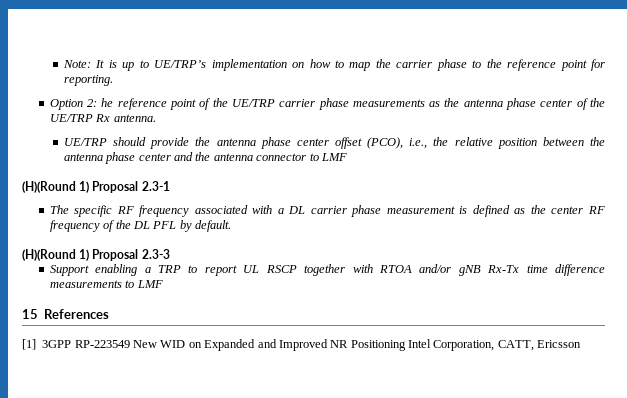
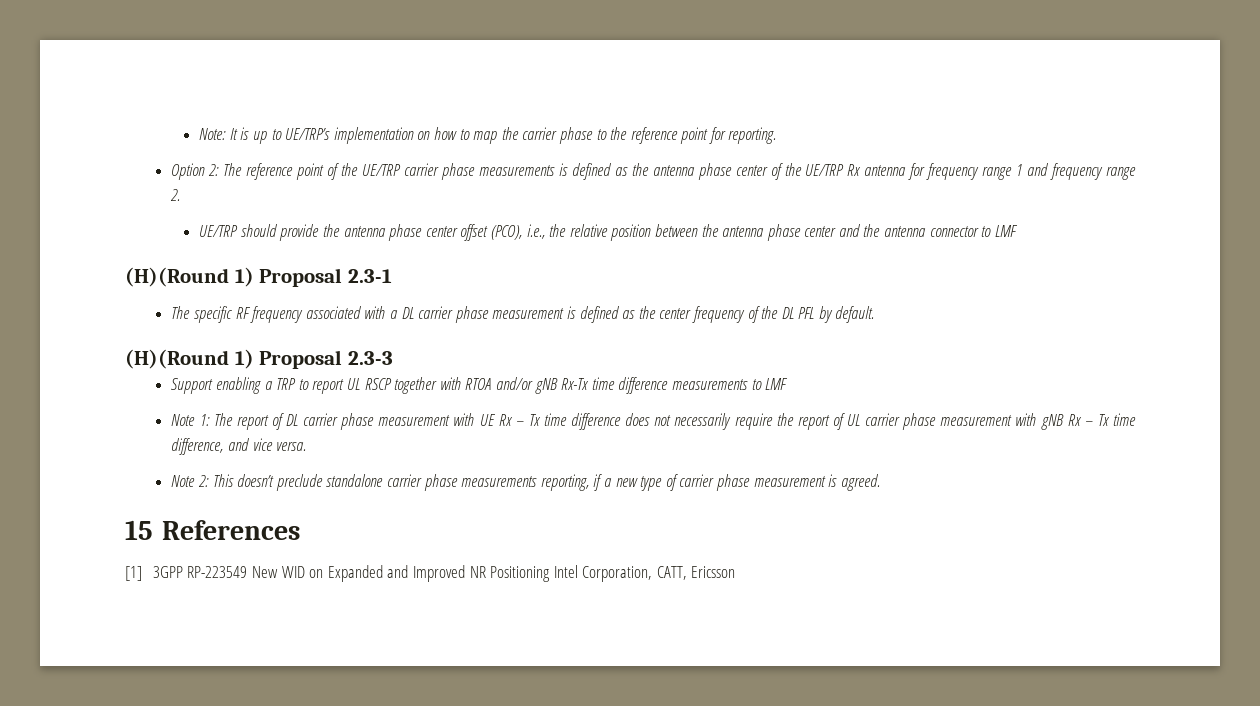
- Option 2: he reference point of the UE/TRP carrier phase measurements as the antenna phase center of the UE/TRP Rx antenna.
+ Option 2: The reference point of the UE/TRP carrier phase measurements is defined as the antenna phase center of the UE/TRP Rx antenna for frequency range 1 and frequency range 2.
- The specific RF frequency associated with a DL carrier phase measurement is defined as the center RF frequency of the DL PFL by default.
+ The specific RF frequency associated with a DL carrier phase measurement is defined as the center frequency of the DL PFL by default.
+ Note 1: The report of DL carrier phase measurement with UE Rx – Tx time difference does not necessarily require the report of UL carrier phase measurement with gNB Rx – Tx time difference, and vice versa.
+ Note 2: This doesn’t preclude standalone carrier phase measurements reporting, if a new type of carrier phase measurement is agreed.

